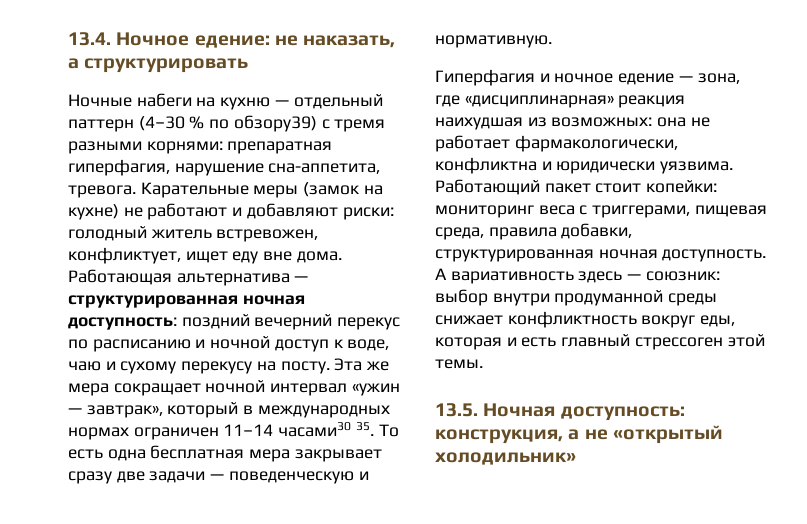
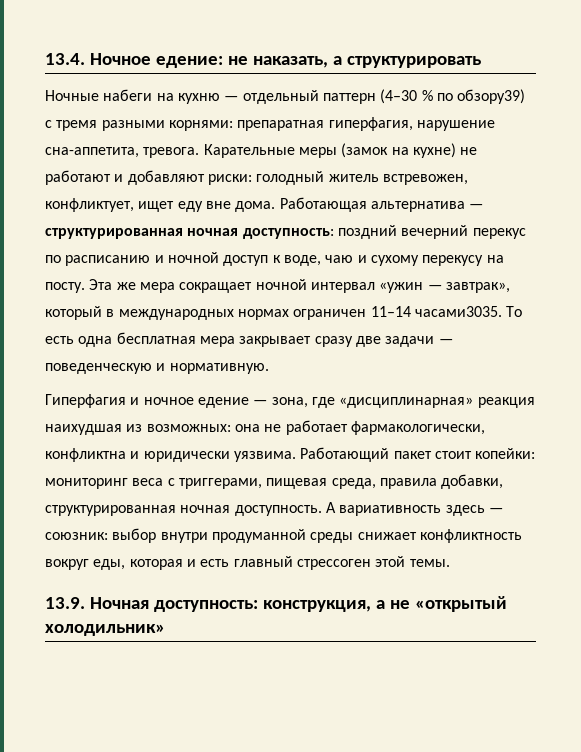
- Эта же мера сокращает ночной интервал «ужин — завтрак», который в международных нормах ограничен 11–14 часами30 35. То есть одна бесплатная мера закрывает сразу две задачи — поведенческую и нормативную.
+ Эта же мера сокращает ночной интервал «ужин — завтрак», который в международных нормах ограничен 11–14 часами3035. То есть одна бесплатная мера закрывает сразу две задачи — поведенческую и нормативную.
- 13.5. Ночная доступность: конструкция, а не «открытый холодильник»
+ 13.9. Ночная доступность: конструкция, а не «открытый холодильник»

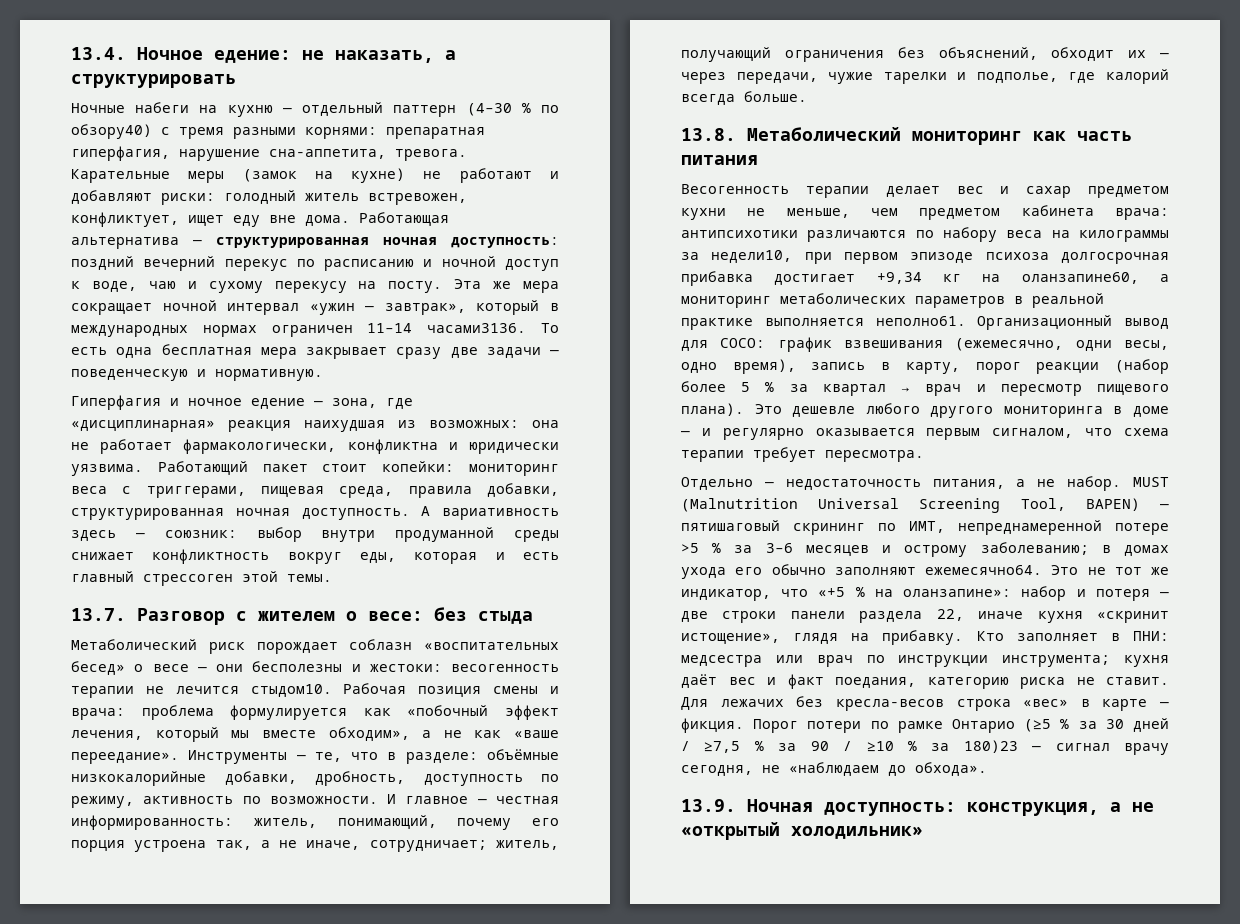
- Ночные набеги на кухню — отдельный паттерн (4–30 % по обзору39) с тремя разными корнями: препаратная гиперфагия, нарушение сна-аппетита, тревога.
+ Ночные набеги на кухню — отдельный паттерн (4–30 % по обзору40) с тремя разными корнями: препаратная гиперфагия, нарушение сна-аппетита, тревога.
- Эта же мера сокращает ночной интервал «ужин — завтрак», который в международных нормах ограничен 11–14 часами3035.
+ Эта же мера сокращает ночной интервал «ужин — завтрак», который в международных нормах ограничен 11–14 часами3136.
+ 13.7. Разговор с жителем о весе: без стыда
+ Метаболический риск порождает соблазн «воспитательных бесед» о весе — они бесполезны и жестоки: весогенность терапии не лечится стыдом10. Рабочая позиция смены и врача: проблема формулируется как «побочный эффект лечения, который мы вместе обходим», а не как «ваше переедание». Инструменты — те, что в разделе: объёмные низкокалорийные добавки, дробность, доступность по режиму, активность по возможности. И главное — честная информированность: житель, понимающий, почему его порция устроена так, а не иначе, сотрудничает; житель, получающий ограничения без объяснений, обходит их — через передачи, чужие тарелки и подполье, где калорий всегда больше.
+ 13.8. Метаболический мониторинг как часть питания
+ Весогенность терапии делает вес и сахар предметом кухни не меньше, чем предметом кабинета врача: антипсихотики различаются по набору веса на килограммы за недели10, при первом эпизоде психоза долгосрочная прибавка достигает +9,34 кг на оланзапине60, а мониторинг метаболических параметров в реальной практике выполняется неполно61. Организационный вывод для СОСО: график взвешивания (ежемесячно, одни весы, одно время), запись в карту, порог реакции (набор более 5 % за квартал → врач и пересмотр пищевого плана). Это дешевле любого другого мониторинга в доме — и регулярно оказывается первым сигналом, что схема терапии требует пересмотра.
+ Отдельно — недостаточность питания, а не набор. MUST (Malnutrition Universal Screening Tool, BAPEN) — пятишаговый скрининг по ИМТ, непреднамеренной потере >5 % за 3–6 месяцев и острому заболеванию; в домах ухода его обычно заполняют ежемесячно64. Это не тот же индикатор, что «+5 % на оланзапине»: набор и потеря — две строки панели раздела 22, иначе кухня «скринит истощение», глядя на прибавку. Кто заполняет в ПНИ: медсестра или врач по инструкции инструмента; кухня даёт вес и факт поедания, категорию риска не ставит. Для лежачих без кресла-весов строка «вес» в карте — фикция. Порог потери по рамке Онтарио (≥5 % за 30 дней / ≥7,5 % за 90 / ≥10 % за 180)23 — сигнал врачу сегодня, не «наблюдаем до обхода».

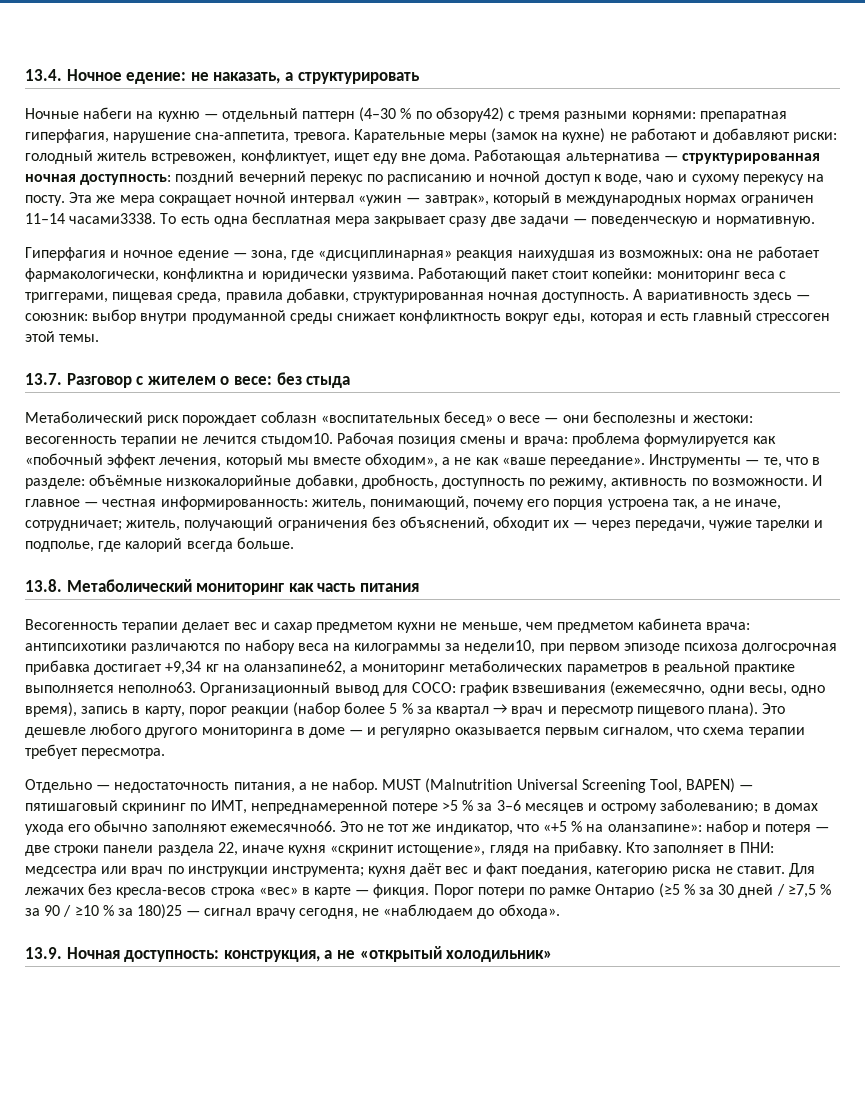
- Ночные набеги на кухню — отдельный паттерн (4–30 % по обзору40) с тремя разными корнями: препаратная гиперфагия, нарушение сна-аппетита, тревога.
+ Ночные набеги на кухню — отдельный паттерн (4–30 % по обзору42) с тремя разными корнями: препаратная гиперфагия, нарушение сна-аппетита, тревога.
- Эта же мера сокращает ночной интервал «ужин — завтрак», который в международных нормах ограничен 11–14 часами3136.
+ Эта же мера сокращает ночной интервал «ужин — завтрак», который в международных нормах ограничен 11–14 часами3338.
- Весогенность терапии делает вес и сахар предметом кухни не меньше, чем предметом кабинета врача: антипсихотики различаются по набору веса на килограммы за недели10, при первом эпизоде психоза долгосрочная прибавка достигает +9,34 кг на оланзапине60, а мониторинг метаболических параметров в реальной практике выполняется неполно61.
+ Весогенность терапии делает вес и сахар предметом кухни не меньше, чем предметом кабинета врача: антипсихотики различаются по набору веса на килограммы за недели10, при первом эпизоде психоза долгосрочная прибавка достигает +9,34 кг на оланзапине62, а мониторинг метаболических параметров в реальной практике выполняется неполно63.
- MUST (Malnutrition Universal Screening Tool, BAPEN) — пятишаговый скрининг по ИМТ, непреднамеренной потере >5 % за 3–6 месяцев и острому заболеванию; в домах ухода его обычно заполняют ежемесячно64.
+ MUST (Malnutrition Universal Screening Tool, BAPEN) — пятишаговый скрининг по ИМТ, непреднамеренной потере >5 % за 3–6 месяцев и острому заболеванию; в домах ухода его обычно заполняют ежемесячно66.
- Порог потери по рамке Онтарио (≥5 % за 30 дней / ≥7,5 % за 90 / ≥10 % за 180)23 — сигнал врачу сегодня, не «наблюдаем до обхода».
+ Порог потери по рамке Онтарио (≥5 % за 30 дней / ≥7,5 % за 90 / ≥10 % за 180)25 — сигнал врачу сегодня, не «наблюдаем до обхода».

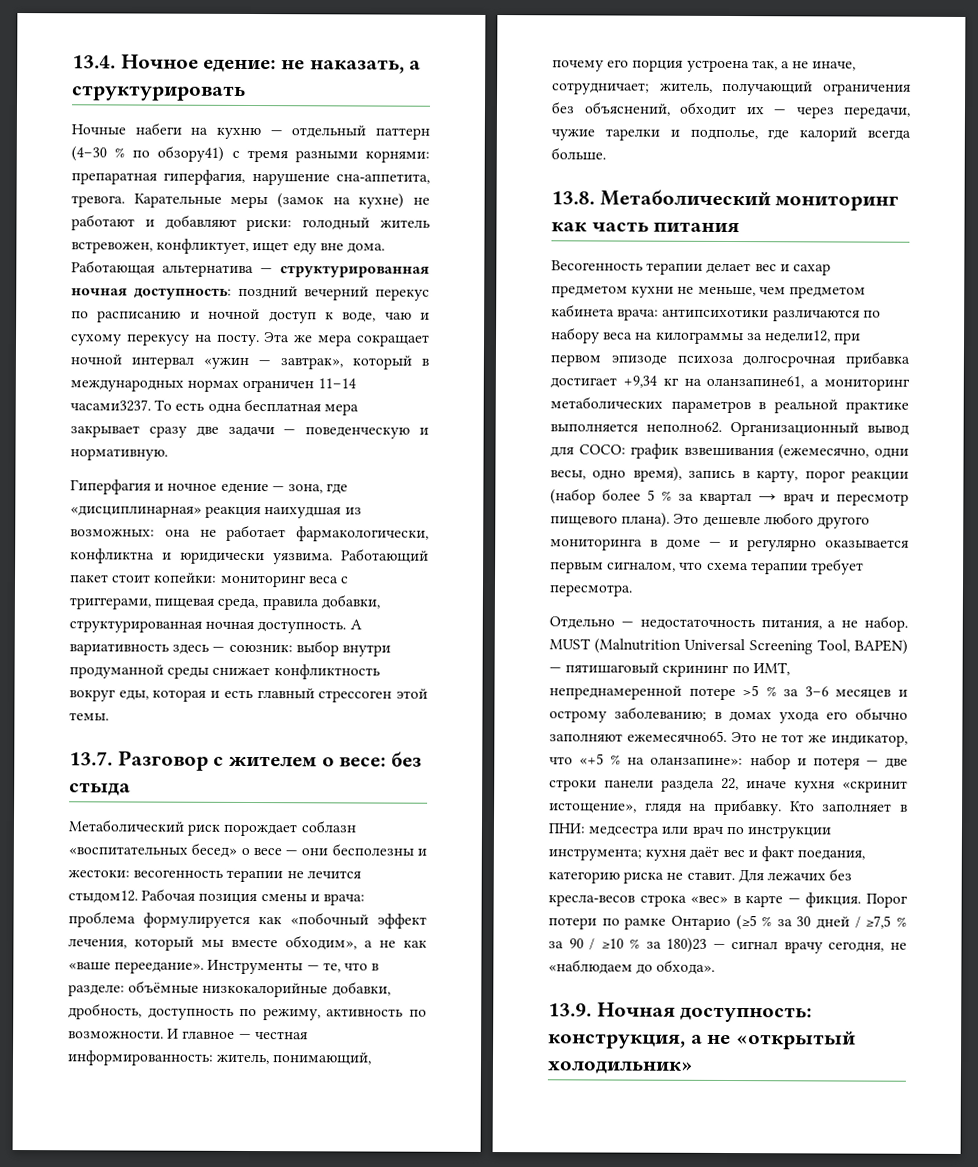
- Ночные набеги на кухню — отдельный паттерн (4–30 % по обзору42) с тремя разными корнями: препаратная гиперфагия, нарушение сна-аппетита, тревога.
+ Ночные набеги на кухню — отдельный паттерн (4–30 % по обзору41) с тремя разными корнями: препаратная гиперфагия, нарушение сна-аппетита, тревога.
- Эта же мера сокращает ночной интервал «ужин — завтрак», который в международных нормах ограничен 11–14 часами3338.
+ Эта же мера сокращает ночной интервал «ужин — завтрак», который в международных нормах ограничен 11–14 часами3237.
- Метаболический риск порождает соблазн «воспитательных бесед» о весе — они бесполезны и жестоки: весогенность терапии не лечится стыдом10.
+ Метаболический риск порождает соблазн «воспитательных бесед» о весе — они бесполезны и жестоки: весогенность терапии не лечится стыдом12.
- Весогенность терапии делает вес и сахар предметом кухни не меньше, чем предметом кабинета врача: антипсихотики различаются по набору веса на килограммы за недели10, при первом эпизоде психоза долгосрочная прибавка достигает +9,34 кг на оланзапине62, а мониторинг метаболических параметров в реальной практике выполняется неполно63.
+ Весогенность терапии делает вес и сахар предметом кухни не меньше, чем предметом кабинета врача: антипсихотики различаются по набору веса на килограммы за недели12, при первом эпизоде психоза долгосрочная прибавка достигает +9,34 кг на оланзапине61, а мониторинг метаболических параметров в реальной практике выполняется неполно62.
- MUST (Malnutrition Universal Screening Tool, BAPEN) — пятишаговый скрининг по ИМТ, непреднамеренной потере >5 % за 3–6 месяцев и острому заболеванию; в домах ухода его обычно заполняют ежемесячно66.
+ MUST (Malnutrition Universal Screening Tool, BAPEN) — пятишаговый скрининг по ИМТ, непреднамеренной потере >5 % за 3–6 месяцев и острому заболеванию; в домах ухода его обычно заполняют ежемесячно65.
- Порог потери по рамке Онтарио (≥5 % за 30 дней / ≥7,5 % за 90 / ≥10 % за 180)25 — сигнал врачу сегодня, не «наблюдаем до обхода».
+ Порог потери по рамке Онтарио (≥5 % за 30 дней / ≥7,5 % за 90 / ≥10 % за 180)23 — сигнал врачу сегодня, не «наблюдаем до обхода».

